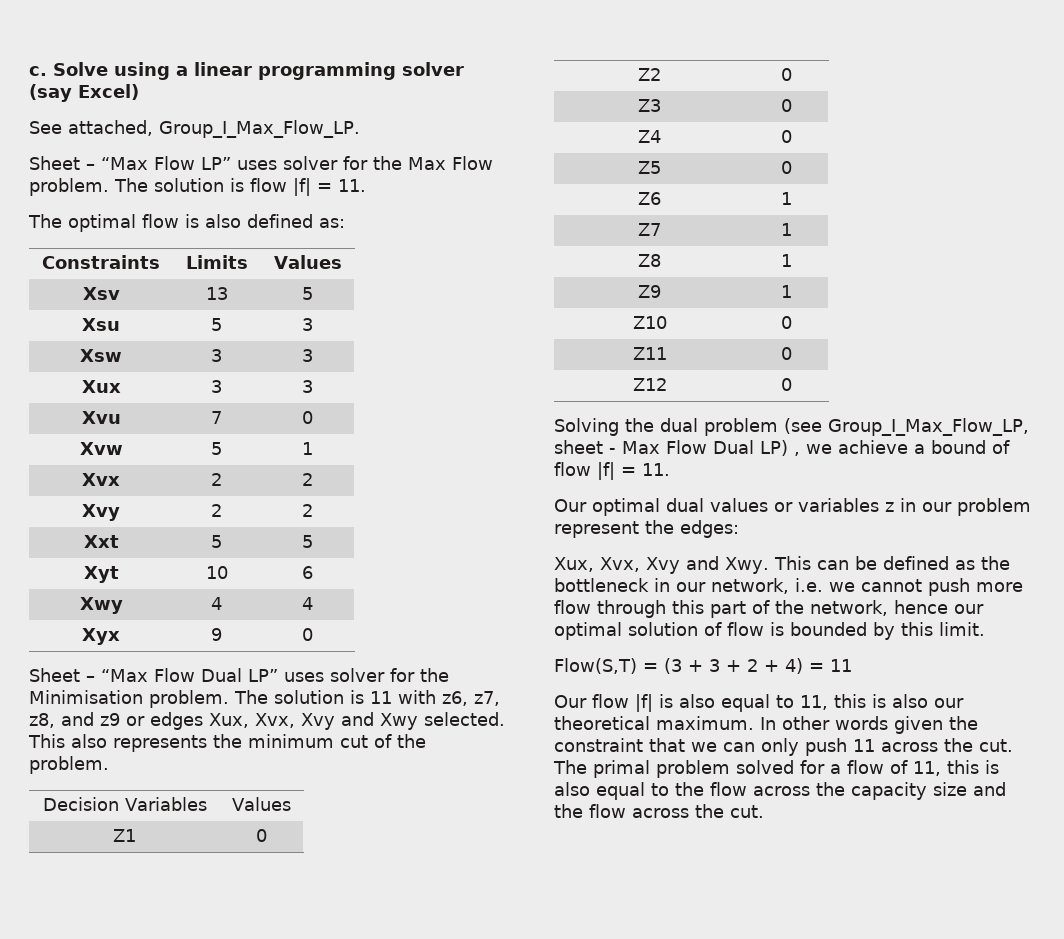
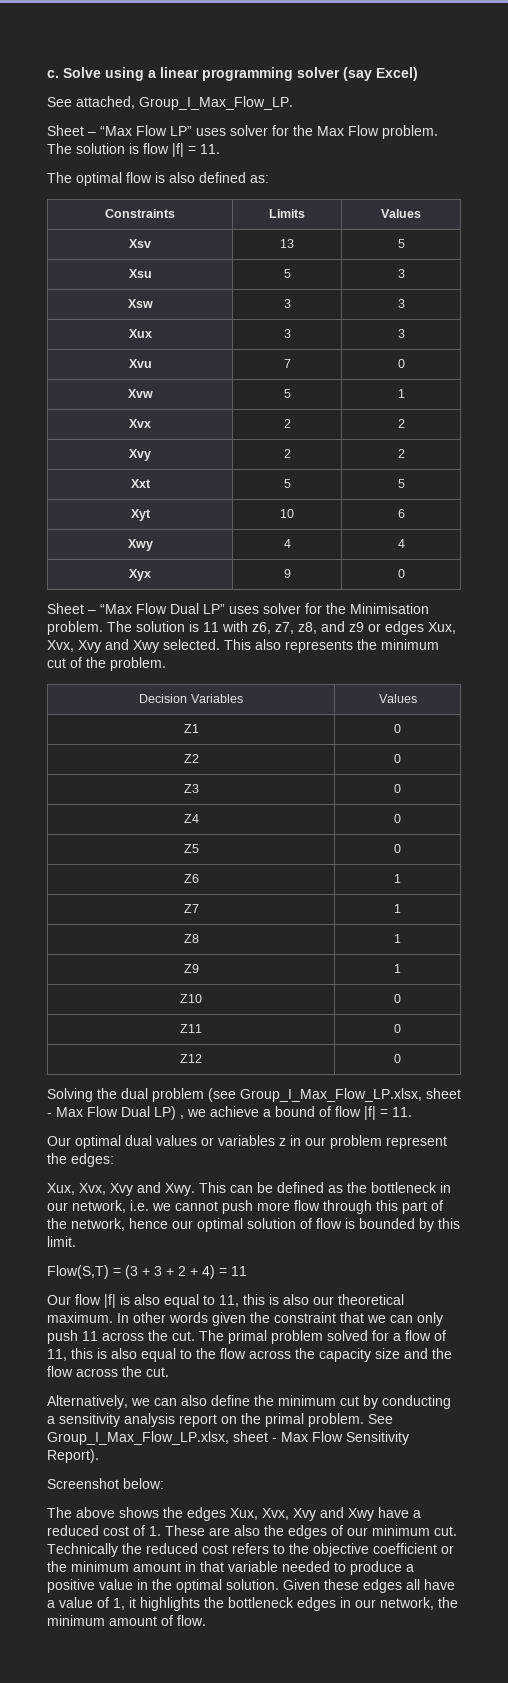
- Solving the dual problem (see Group_I_Max_Flow_LP, sheet - Max Flow Dual LP) , we achieve a bound of flow |f| = 11.
+ Solving the dual problem (see Group_I_Max_Flow_LP.xlsx, sheet - Max Flow Dual LP) , we achieve a bound of flow |f| = 11.
+ Alternatively, we can also define the minimum cut by conducting a sensitivity analysis report on the primal problem. See Group_I_Max_Flow_LP.xlsx, sheet - Max Flow Sensitivity Report).
+ Screenshot below:
+ The above shows the edges Xux, Xvx, Xvy and Xwy have a reduced cost of 1. These are also the edges of our minimum cut. Technically the reduced cost refers to the objective coefficient or the minimum amount in that variable needed to produce a positive value in the optimal solution. Given these edges all have a value of 1, it highlights the bottleneck edges in our network, the minimum amount of flow.

